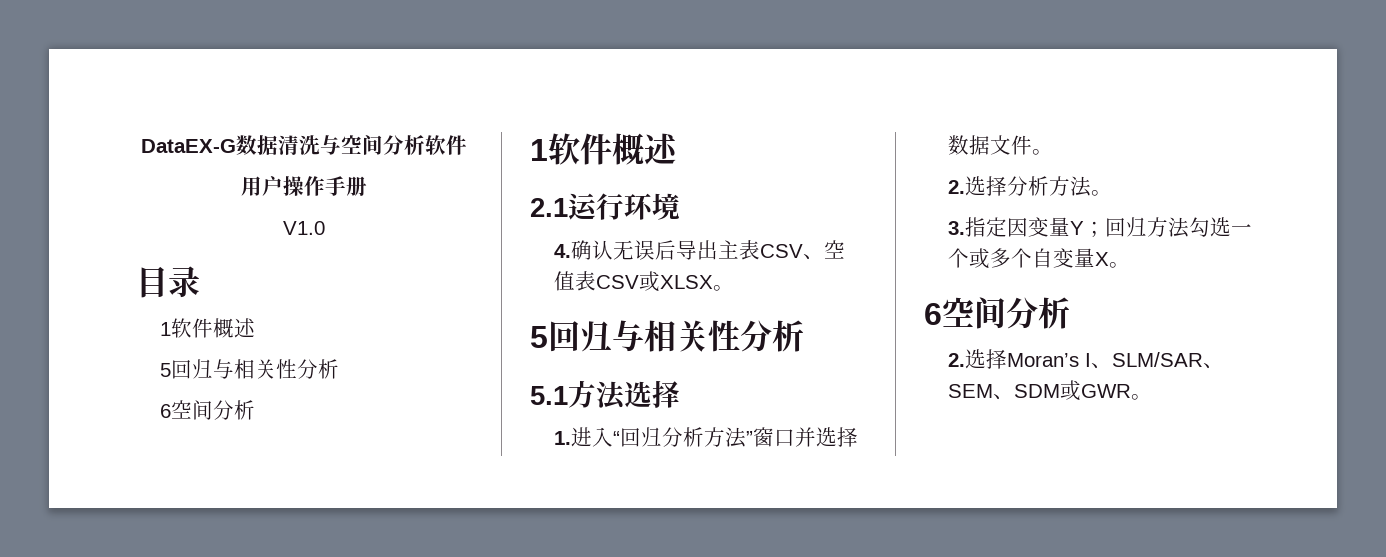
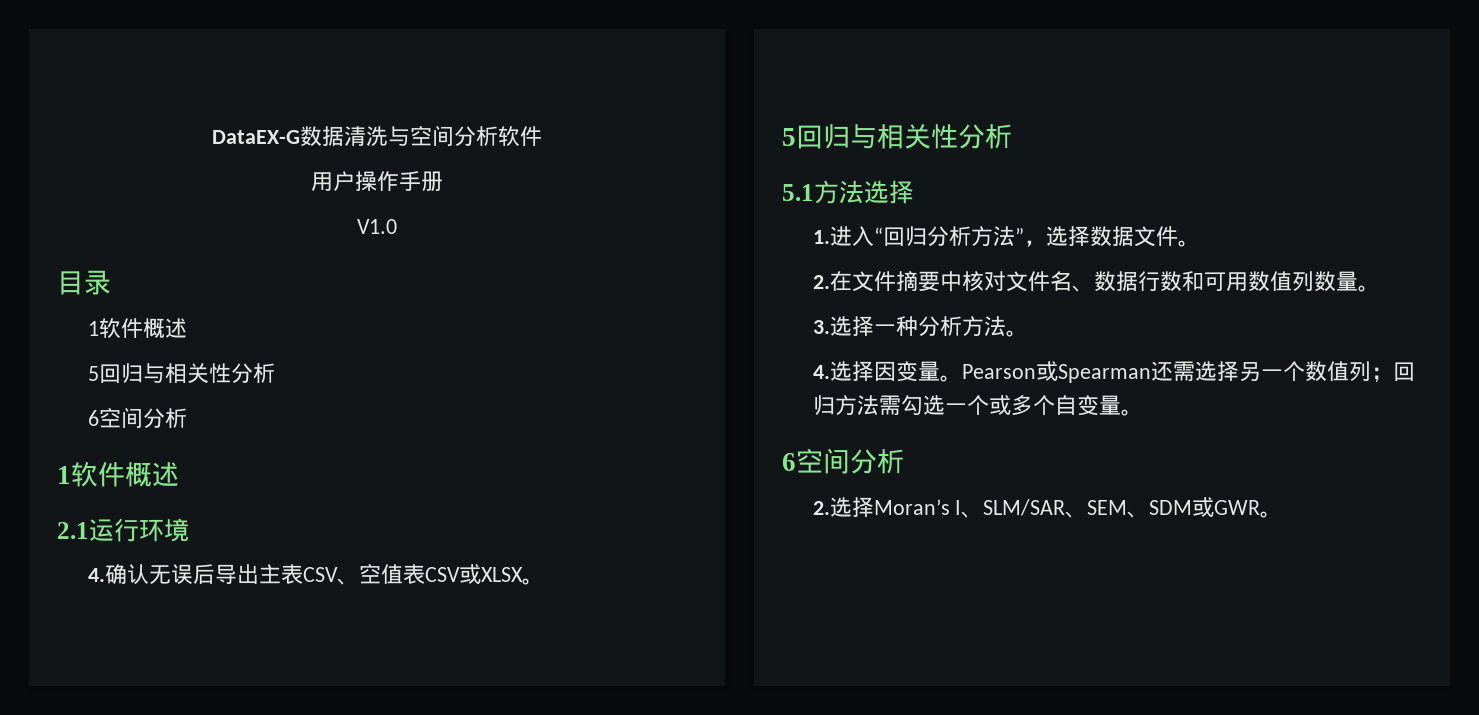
- 1.进入“回归分析方法”窗口并选择数据文件。
+ 1.进入“回归分析方法”，选择数据文件。
- 2.选择分析方法。
- 3.指定因变量Y；回归方法勾选一个或多个自变量X。
+ 2.在文件摘要中核对文件名、数据行数和可用数值列数量。
+ 3.选择一种分析方法。
+ 4.选择因变量。Pearson或Spearman还需选择另一个数值列；回归方法需勾选一个或多个自变量。

